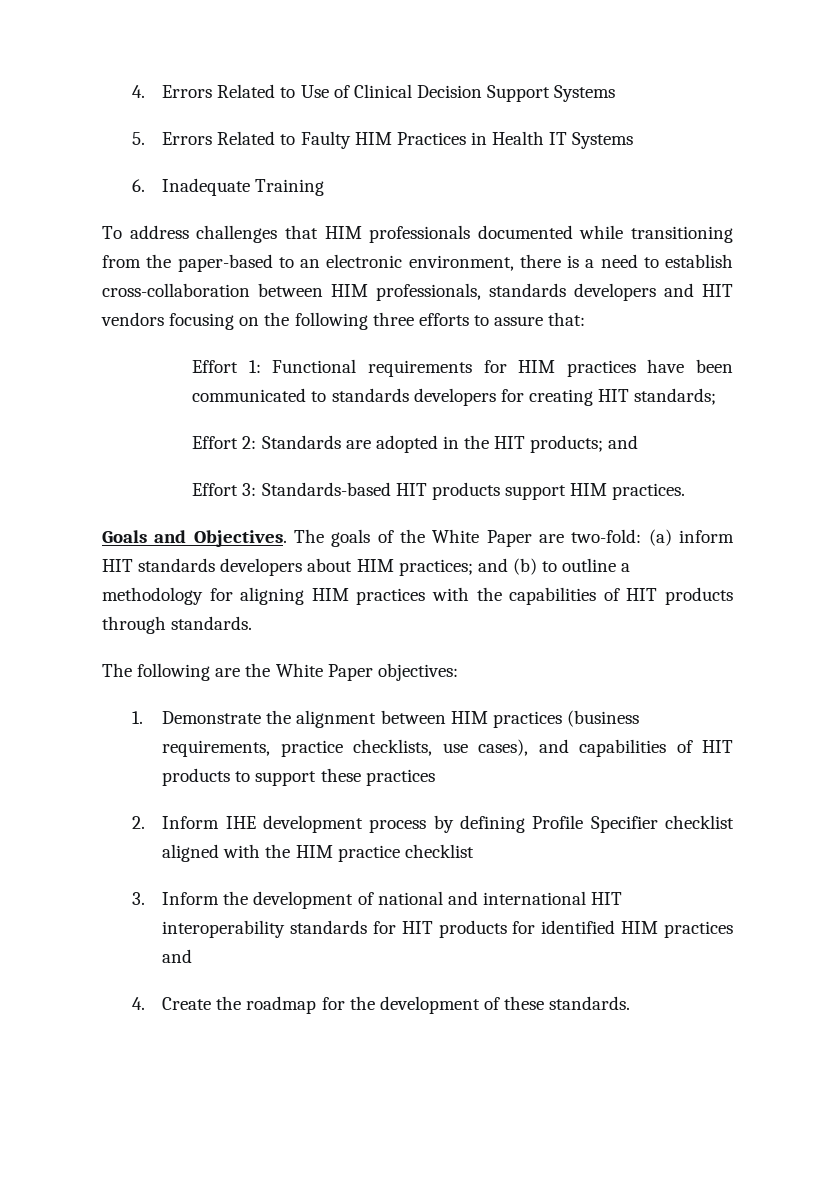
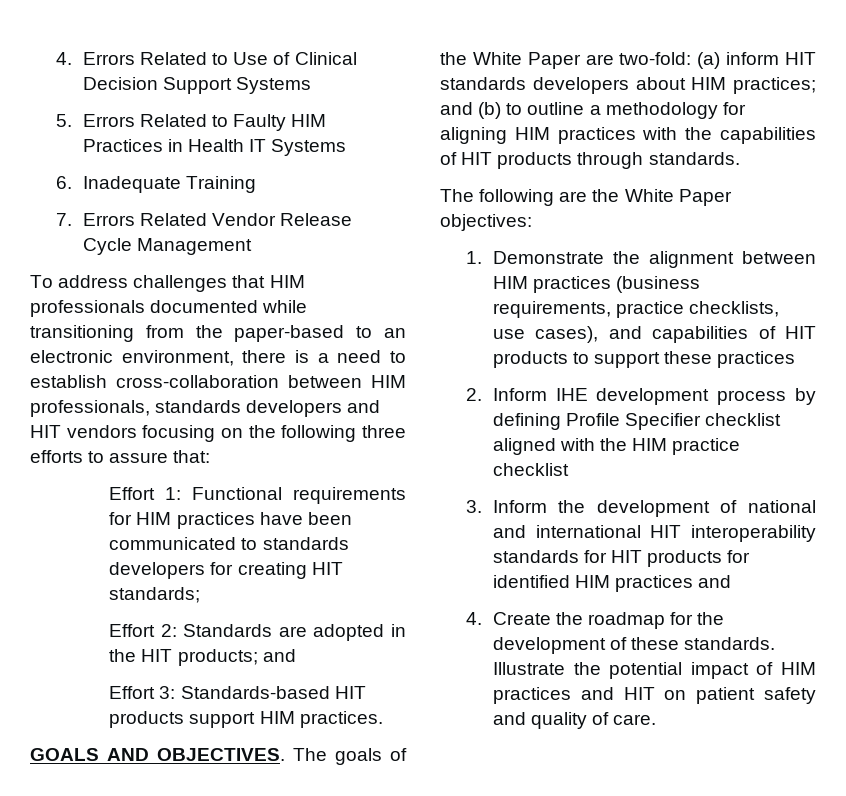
+ 7. Errors Related Vendor Release Cycle Management
- Goals and Objectives.
+ GOALS AND OBJECTIVES.
+ Illustrate the potential impact of HIM practices and HIT on patient safety and quality of care.

